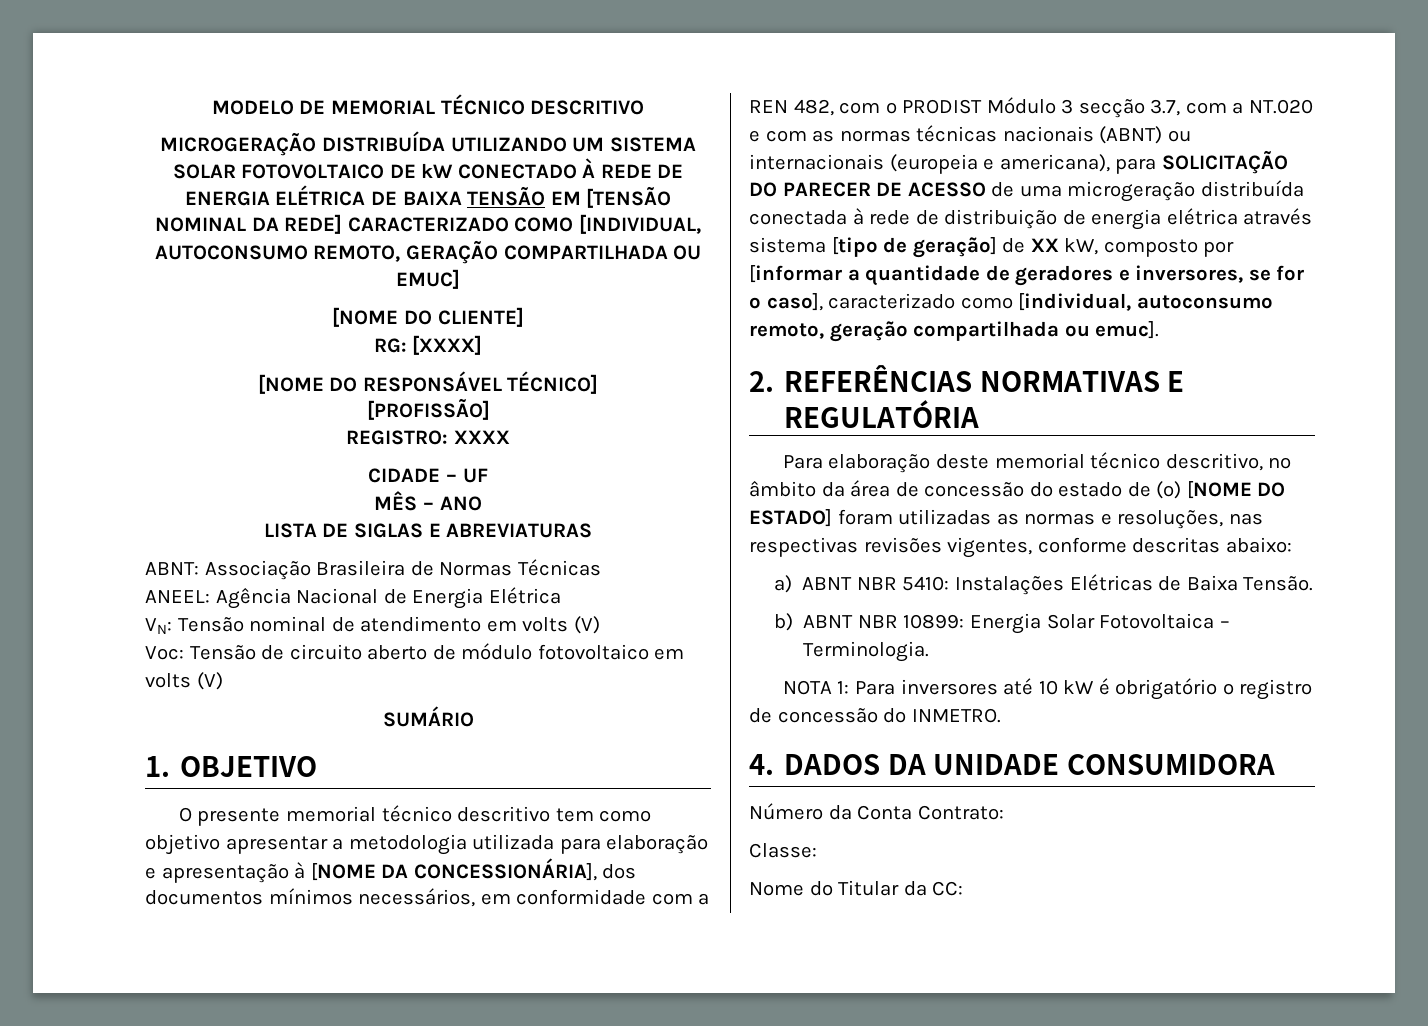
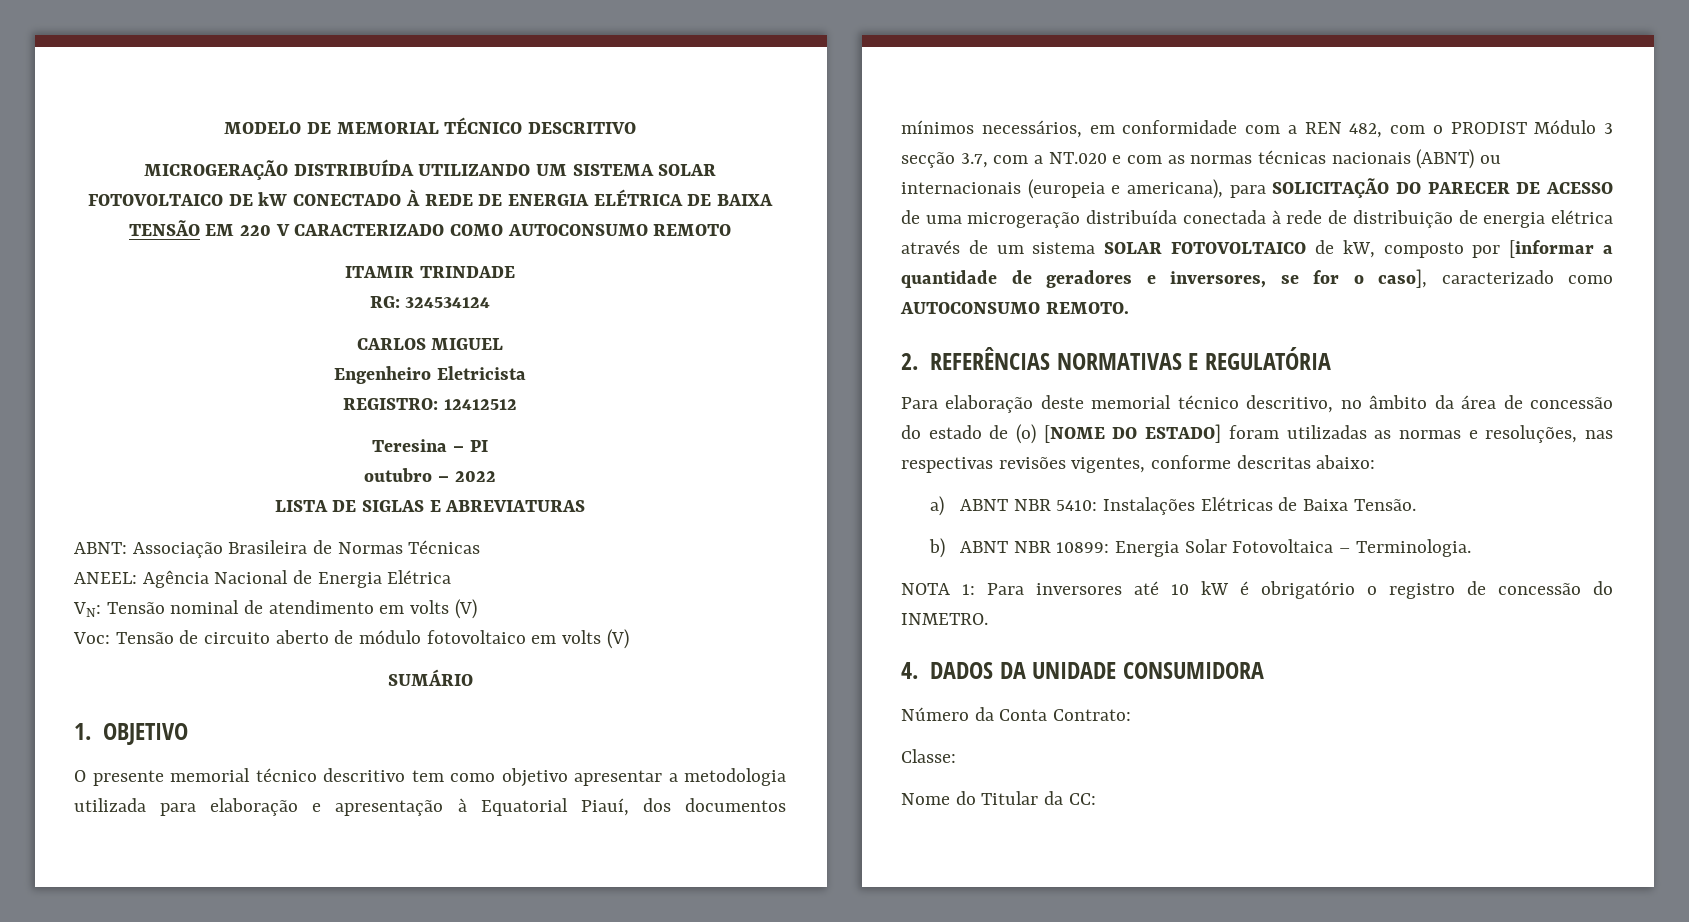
- MICROGERAÇÃO DISTRIBUÍDA UTILIZANDO UM SISTEMA SOLAR FOTOVOLTAICO DE kW CONECTADO À REDE DE ENERGIA ELÉTRICA DE BAIXA TENSÃO EM [TENSÃO NOMINAL DA REDE] CARACTERIZADO COMO [INDIVIDUAL, AUTOCONSUMO REMOTO, GERAÇÃO COMPARTILHADA OU EMUC]
- [NOME DO CLIENTE]
- RG: [XXXX]
- [NOME DO RESPONSÁVEL TÉCNICO]
- [PROFISSÃO]
- REGISTRO: XXXX
- CIDADE – UF
- MÊS – ANO
+ MICROGERAÇÃO DISTRIBUÍDA UTILIZANDO UM SISTEMA SOLAR FOTOVOLTAICO DE kW CONECTADO À REDE DE ENERGIA ELÉTRICA DE BAIXA TENSÃO EM 220 V CARACTERIZADO COMO AUTOCONSUMO REMOTO
+ ITAMIR TRINDADE
+ RG: 324534124
+ CARLOS MIGUEL
+ Engenheiro Eletricista
+ REGISTRO: 12412512
+ Teresina – PI
+ outubro – 2022
- O presente memorial técnico descritivo tem como objetivo apresentar a metodologia utilizada para elaboração e apresentação à [NOME DA CONCESSIONÁRIA], dos documentos mínimos necessários, em conformidade com a REN 482, com o PRODIST Módulo 3 secção 3.7, com a NT.020 e com as normas técnicas nacionais (ABNT) ou internacionais (europeia e americana), para SOLICITAÇÃO DO PARECER DE ACESSO de uma microgeração distribuída conectada à rede de distribuição de energia elétrica através sistema [tipo de geração] de XX kW, composto por [informar a quantidade de geradores e inversores, se for o caso], caracterizado como [individual, autoconsumo remoto, geração compartilhada ou emuc].
+ O presente memorial técnico descritivo tem como objetivo apresentar a metodologia utilizada para elaboração e apresentação à Equatorial Piauí, dos documentos mínimos necessários, em conformidade com a REN 482, com o PRODIST Módulo 3 secção 3.7, com a NT.020 e com as normas técnicas nacionais (ABNT) ou internacionais (europeia e americana), para SOLICITAÇÃO DO PARECER DE ACESSO de uma microgeração distribuída conectada à rede de distribuição de energia elétrica através de um sistema SOLAR FOTOVOLTAICO de kW, composto por [informar a quantidade de geradores e inversores, se for o caso], caracterizado como AUTOCONSUMO REMOTO.

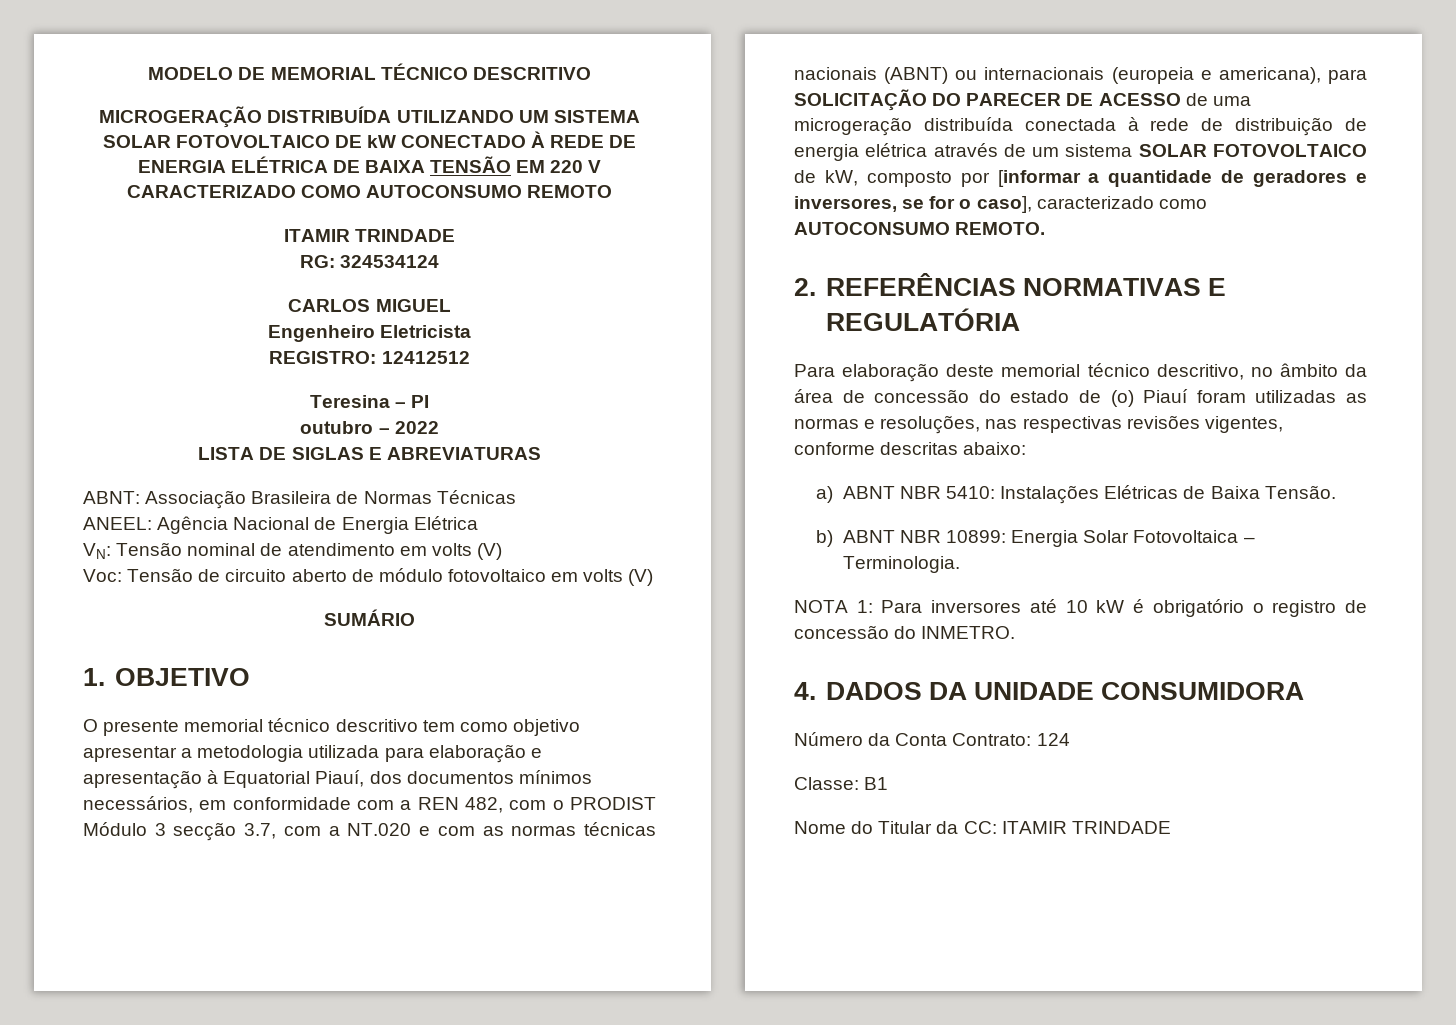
- Para elaboração deste memorial técnico descritivo, no âmbito da área de concessão do estado de (o) [NOME DO ESTADO] foram utilizadas as normas e resoluções, nas respectivas revisões vigentes, conforme descritas abaixo:
+ Para elaboração deste memorial técnico descritivo, no âmbito da área de concessão do estado de (o) Piauí foram utilizadas as normas e resoluções, nas respectivas revisões vigentes, conforme descritas abaixo:
- Número da Conta Contrato:
+ Número da Conta Contrato: 124
- Classe:
+ Classe: B1
- Nome do Titular da CC:
+ Nome do Titular da CC: ITAMIR TRINDADE

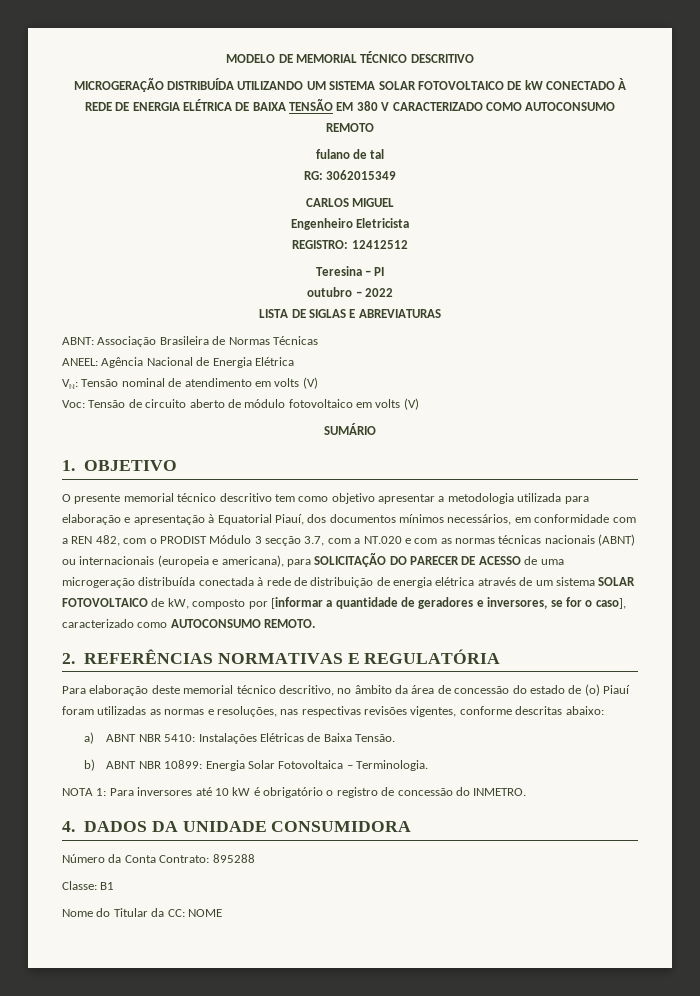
- MICROGERAÇÃO DISTRIBUÍDA UTILIZANDO UM SISTEMA SOLAR FOTOVOLTAICO DE kW CONECTADO À REDE DE ENERGIA ELÉTRICA DE BAIXA TENSÃO EM 220 V CARACTERIZADO COMO AUTOCONSUMO REMOTO
- ITAMIR TRINDADE
+ MICROGERAÇÃO DISTRIBUÍDA UTILIZANDO UM SISTEMA SOLAR FOTOVOLTAICO DE kW CONECTADO À REDE DE ENERGIA ELÉTRICA DE BAIXA TENSÃO EM 380 V CARACTERIZADO COMO AUTOCONSUMO REMOTO
+ fulano de tal
- RG: 324534124
+ RG: 3062015349
- Número da Conta Contrato: 124
+ Número da Conta Contrato: 895288
- Nome do Titular da CC: ITAMIR TRINDADE
+ Nome do Titular da CC: NOME

